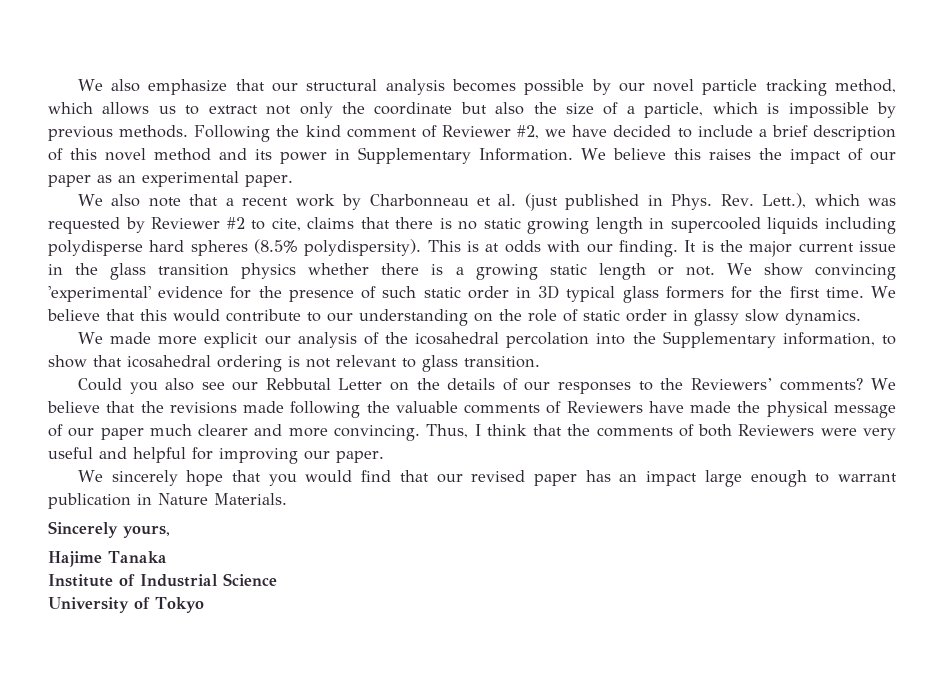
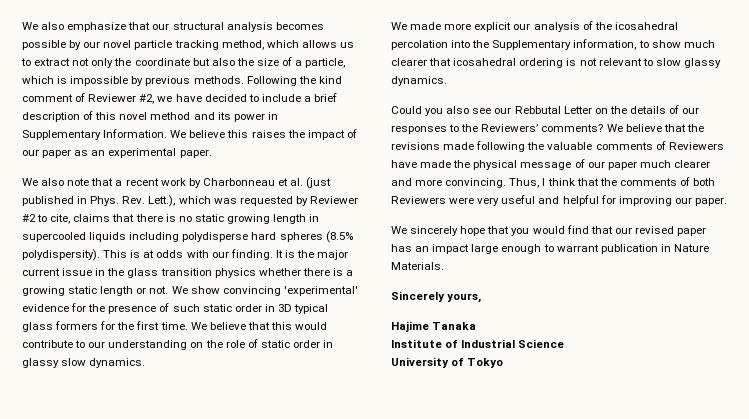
- We made more explicit our analysis of the icosahedral percolation into the Supplementary information, to show that icosahedral ordering is not relevant to glass transition.
+ We made more explicit our analysis of the icosahedral percolation into the Supplementary information, to show much clearer that icosahedral ordering is not relevant to slow glassy dynamics.

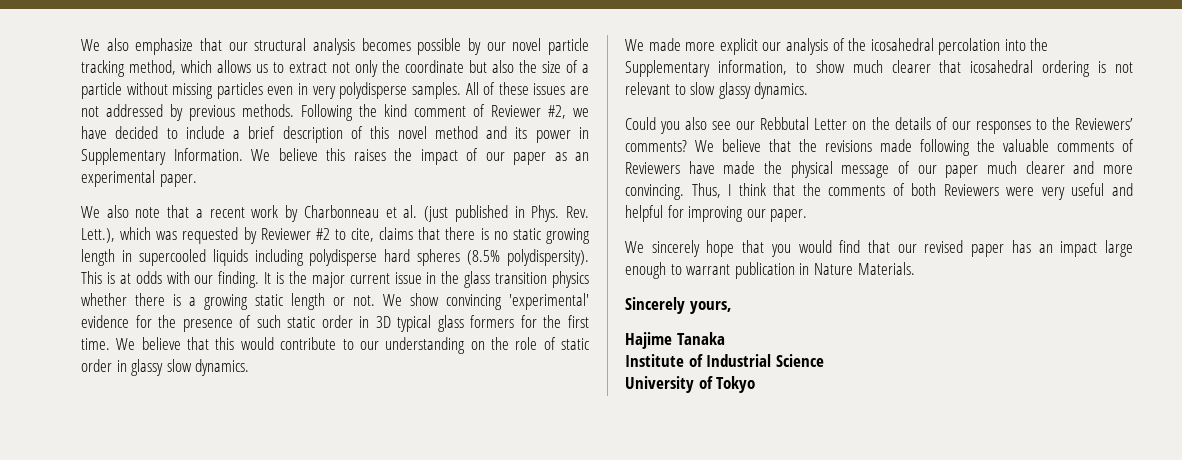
- We also emphasize that our structural analysis becomes possible by our novel particle tracking method, which allows us to extract not only the coordinate but also the size of a particle, which is impossible by previous methods.
+ We also emphasize that our structural analysis becomes possible by our novel particle tracking method, which allows us to extract not only the coordinate but also the size of a particle without missing particles even in very polydisperse samples. All of these issues are not addressed by previous methods.

